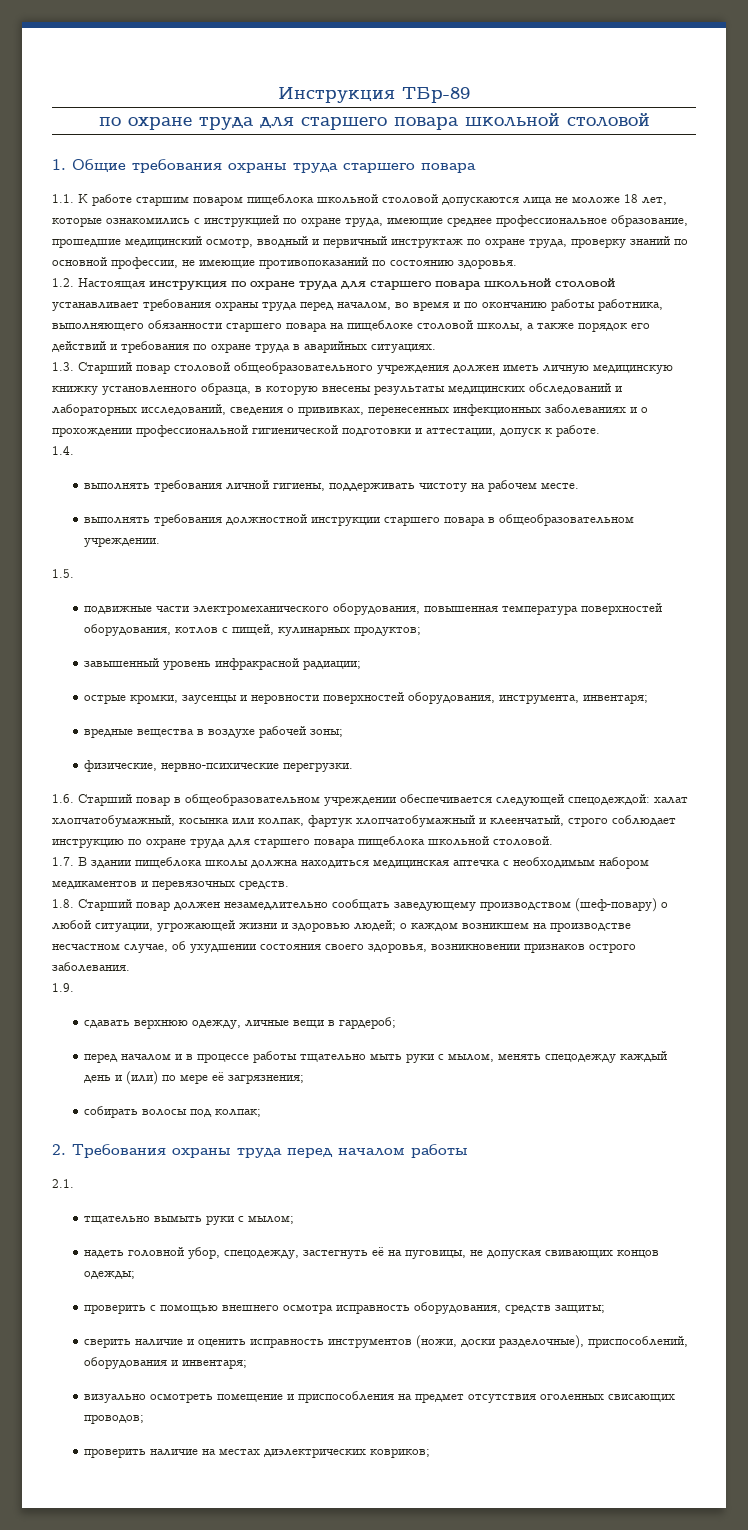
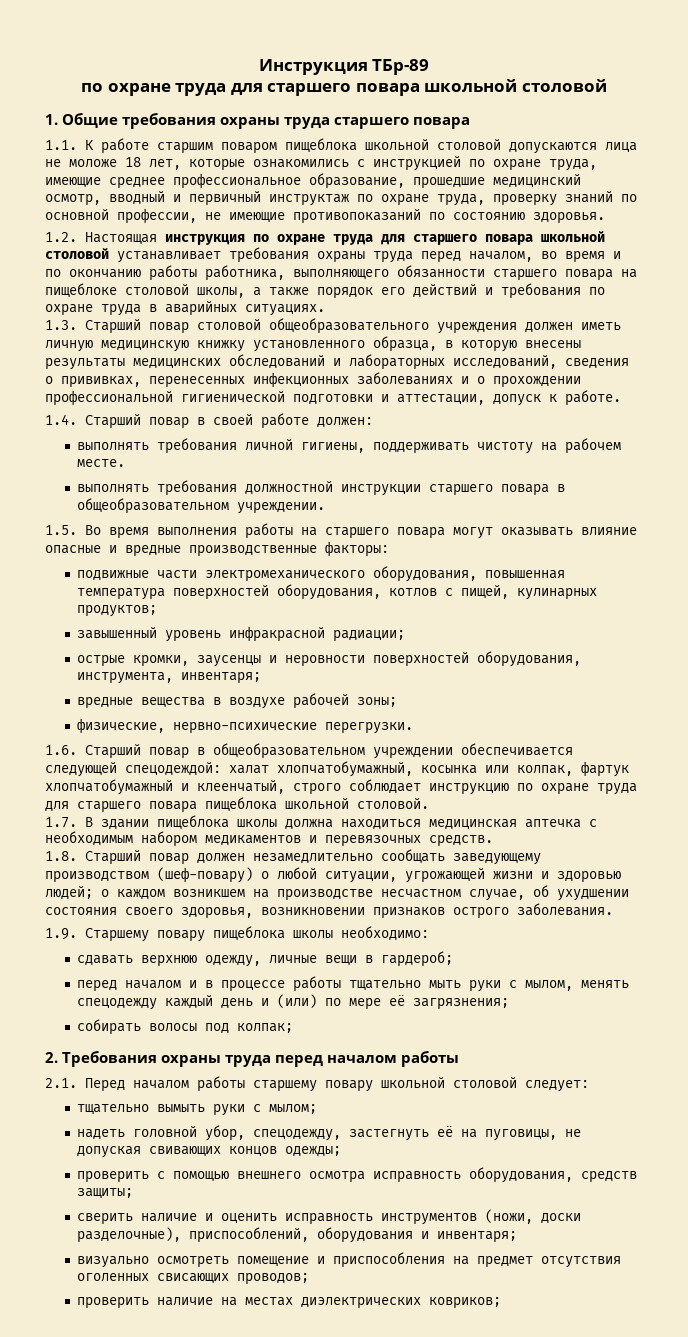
- 1.4.
+ 1.4. Старший повар в своей работе должен:
- 1.5.
+ 1.5. Во время выполнения работы на старшего повара могут оказывать влияние опасные и вредные производственные факторы:
- 1.9.
+ 1.9. Старшему повару пищеблока школы необходимо:
- 2.1.
+ 2.1. Перед началом работы старшему повару школьной столовой следует:

